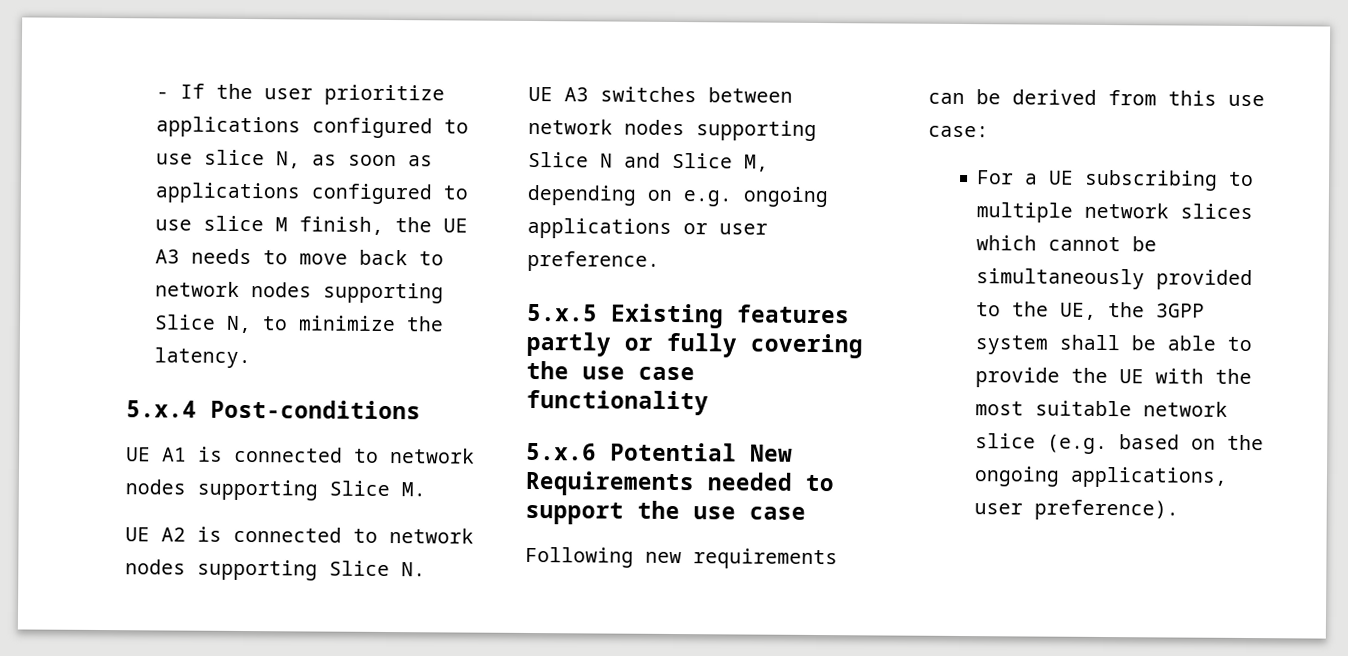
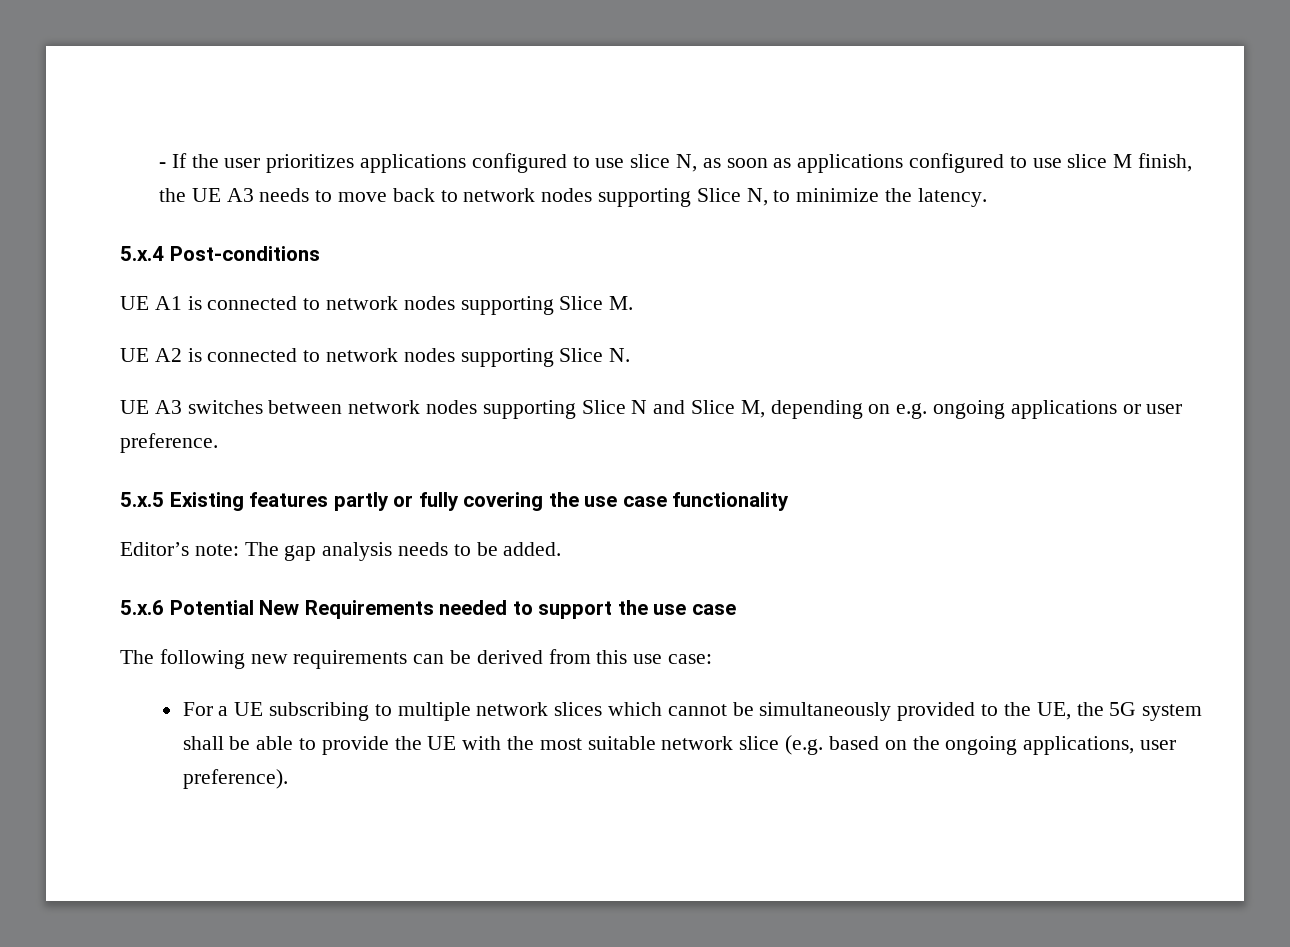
- - If the user prioritize applications configured to use slice N, as soon as applications configured to use slice M finish, the UE A3 needs to move back to network nodes supporting Slice N, to minimize the latency.
+ - If the user prioritizes applications configured to use slice N, as soon as applications configured to use slice M finish, the UE A3 needs to move back to network nodes supporting Slice N, to minimize the latency.
+ Editor’s note: The gap analysis needs to be added.
- Following new requirements can be derived from this use case:
+ The following new requirements can be derived from this use case:
- For a UE subscribing to multiple network slices which cannot be simultaneously provided to the UE, the 3GPP system shall be able to provide the UE with the most suitable network slice (e.g. based on the ongoing applications, user preference).
+ For a UE subscribing to multiple network slices which cannot be simultaneously provided to the UE, the 5G system shall be able to provide the UE with the most suitable network slice (e.g. based on the ongoing applications, user preference).

